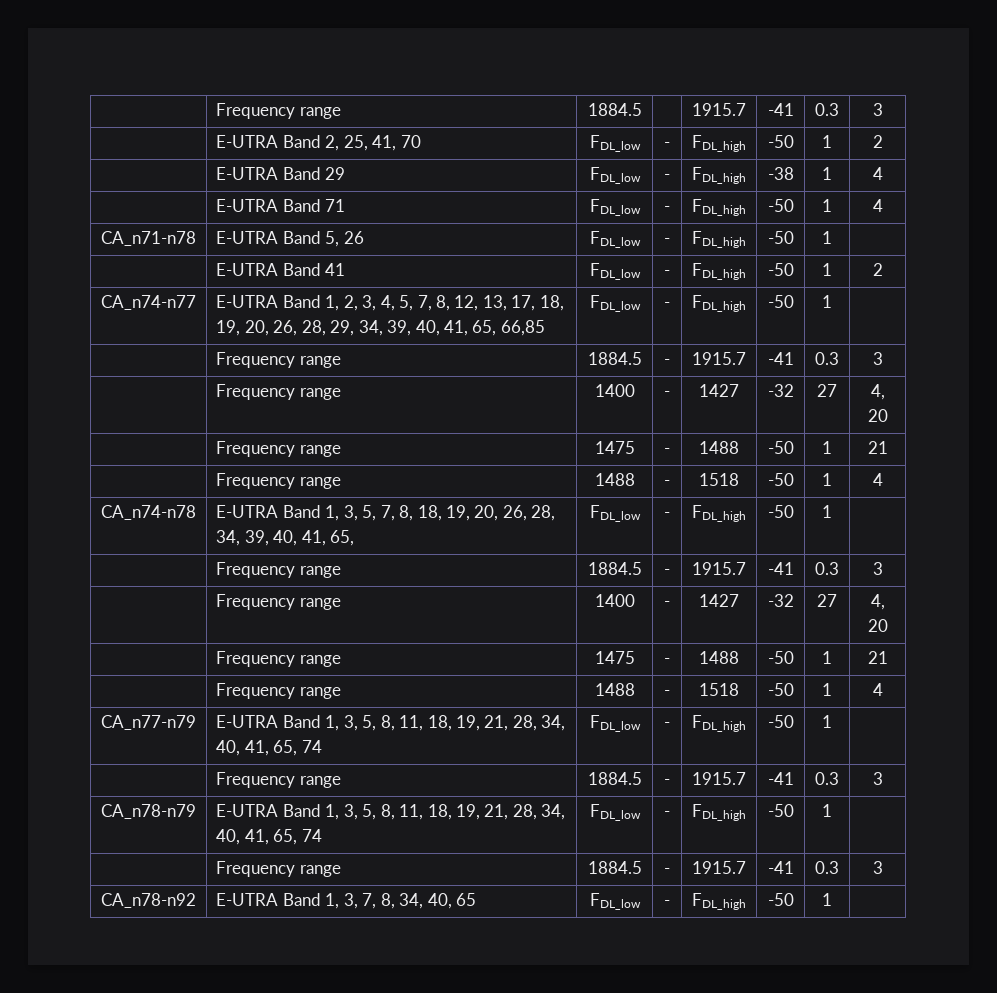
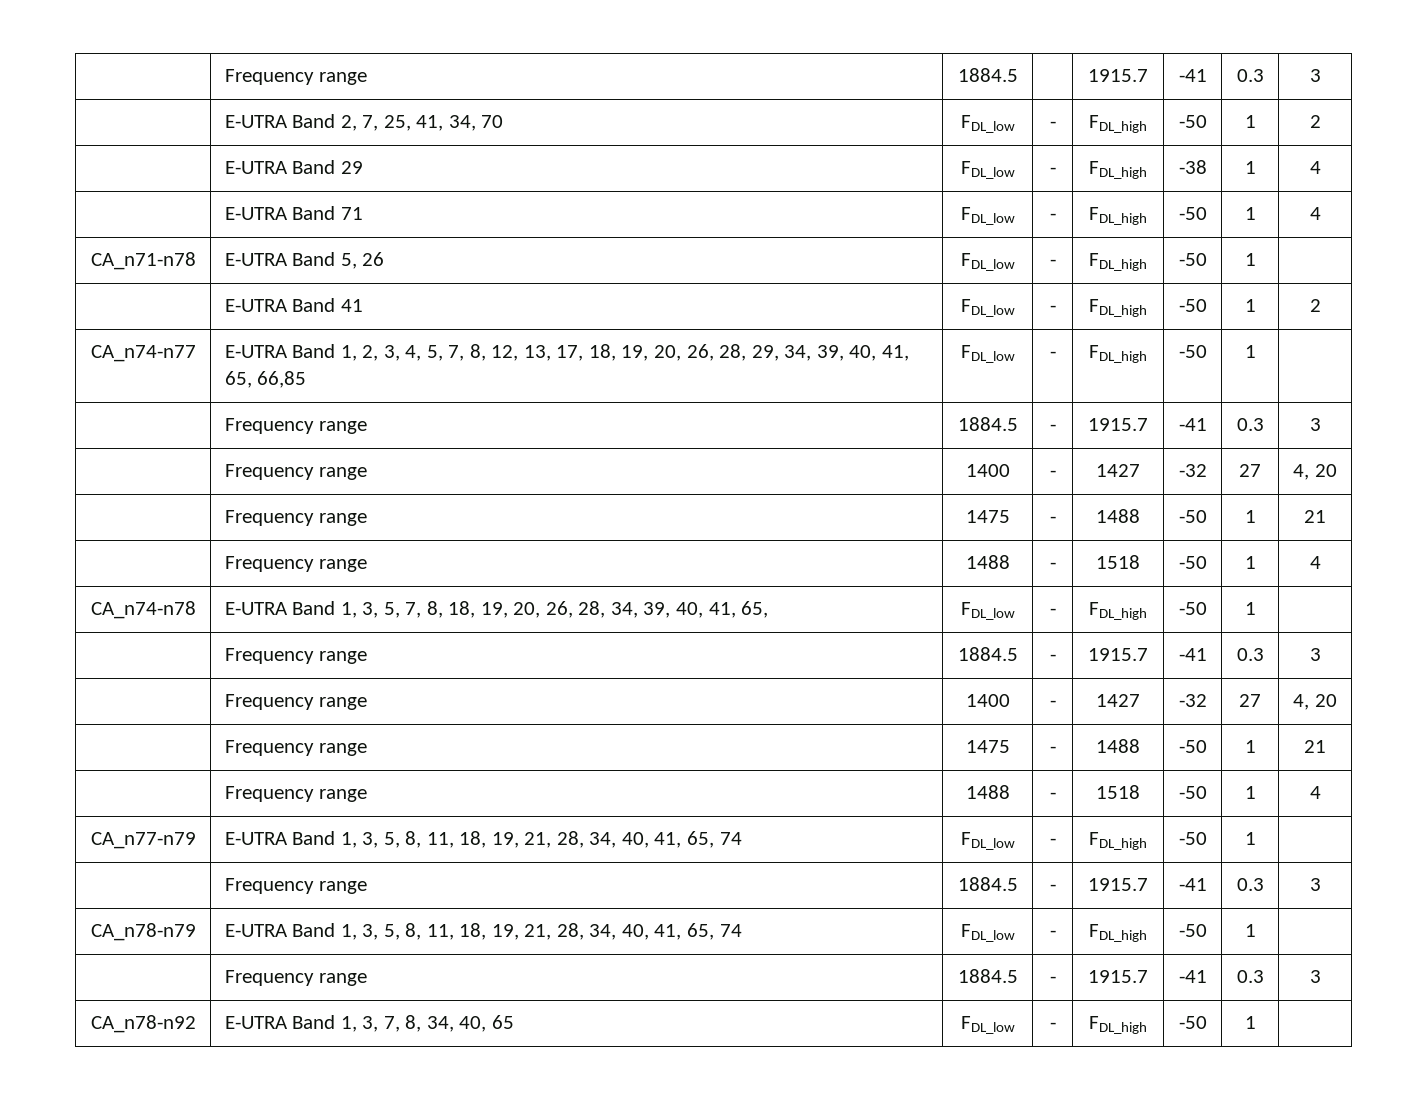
- | E-UTRA Band 2, 25, 41, 70 | FDL_low | - | FDL_high | -50 | 1 | 2
+ | E-UTRA Band 2, 7, 25, 41, 34, 70 | FDL_low | - | FDL_high | -50 | 1 | 2

